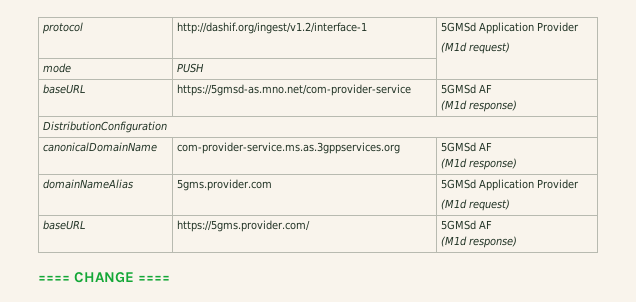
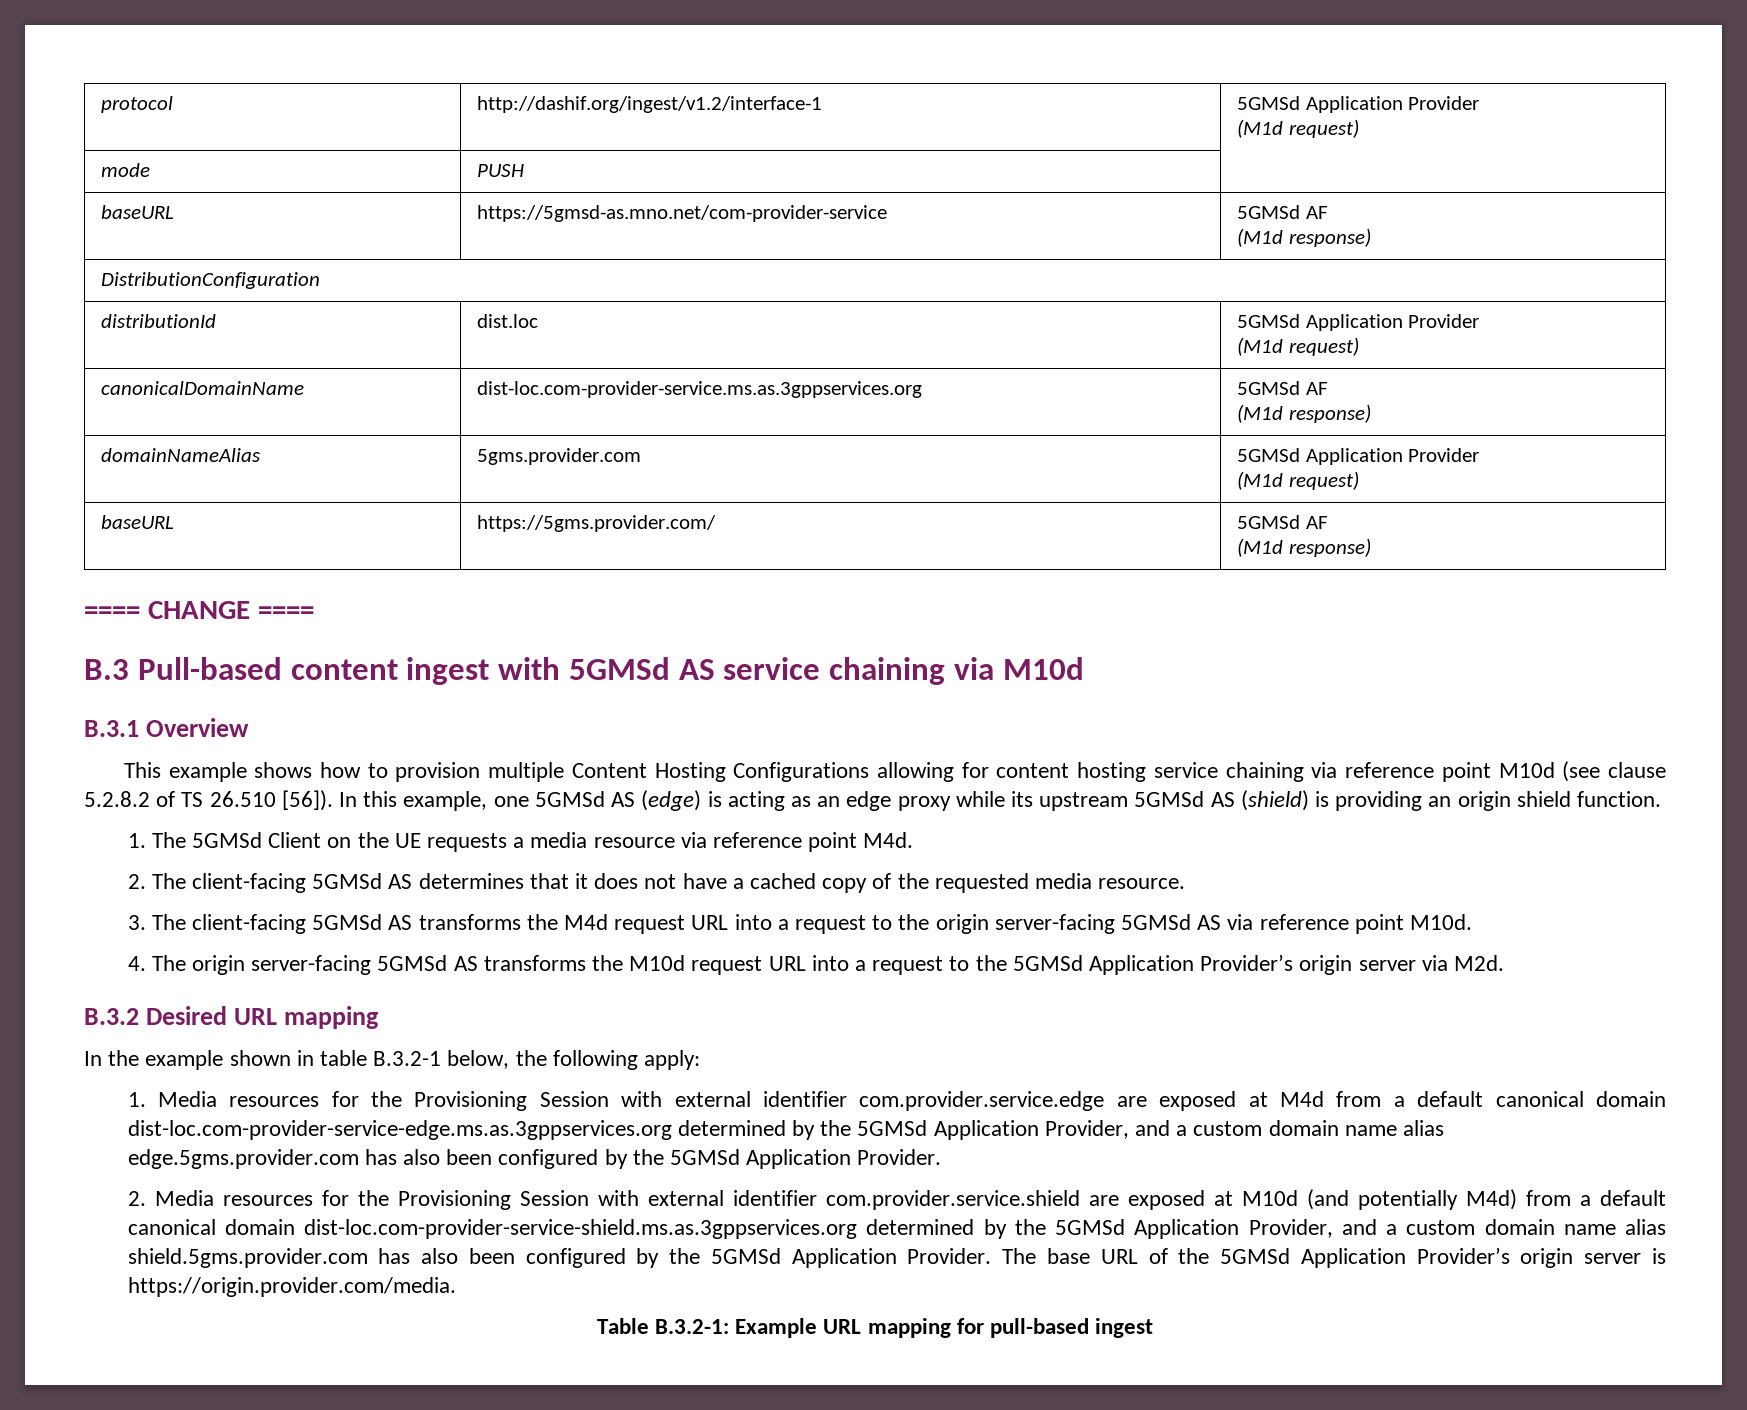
+ distributionId | dist.loc | 5GMSd Application Provider
+ (M1d request)
- canonicalDomainName | com-provider-service.ms.as.3gppservices.org | 5GMSd AF
+ canonicalDomainName | dist-loc.com-provider-service.ms.as.3gppservices.org | 5GMSd AF
+ B.3 Pull-based content ingest with 5GMSd AS service chaining via M10d
+ B.3.1 Overview
+ This example shows how to provision multiple Content Hosting Configurations allowing for content hosting service chaining via reference point M10d (see clause 5.2.8.2 of TS 26.510 [56]). In this example, one 5GMSd AS (edge) is acting as an edge proxy while its upstream 5GMSd AS (shield) is providing an origin shield function.
+ 1. The 5GMSd Client on the UE requests a media resource via reference point M4d.
+ 2. The client-facing 5GMSd AS determines that it does not have a cached copy of the requested media resource.
+ 3. The client-facing 5GMSd AS transforms the M4d request URL into a request to the origin server-facing 5GMSd AS via reference point M10d.
+ 4. The origin server-facing 5GMSd AS transforms the M10d request URL into a request to the 5GMSd Application Provider’s origin server via M2d.
+ B.3.2 Desired URL mapping
+ In the example shown in table B.3.2-1 below, the following apply:
+ 1. Media resources for the Provisioning Session with external identifier com.provider.service.edge are exposed at M4d from a default canonical domain dist-loc.com-provider-service-edge.ms.as.3gppservices.org determined by the 5GMSd Application Provider, and a custom domain name alias edge.5gms.provider.com has also been configured by the 5GMSd Application Provider.
+ 2. Media resources for the Provisioning Session with external identifier com.provider.service.shield are exposed at M10d (and potentially M4d) from a default canonical domain dist-loc.com-provider-service-shield.ms.as.3gppservices.org determined by the 5GMSd Application Provider, and a custom domain name alias shield.5gms.provider.com has also been configured by the 5GMSd Application Provider. The base URL of the 5GMSd Application Provider’s origin server is https://origin.provider.com/media.
+ Table B.3.2-1: Example URL mapping for pull-based ingest

